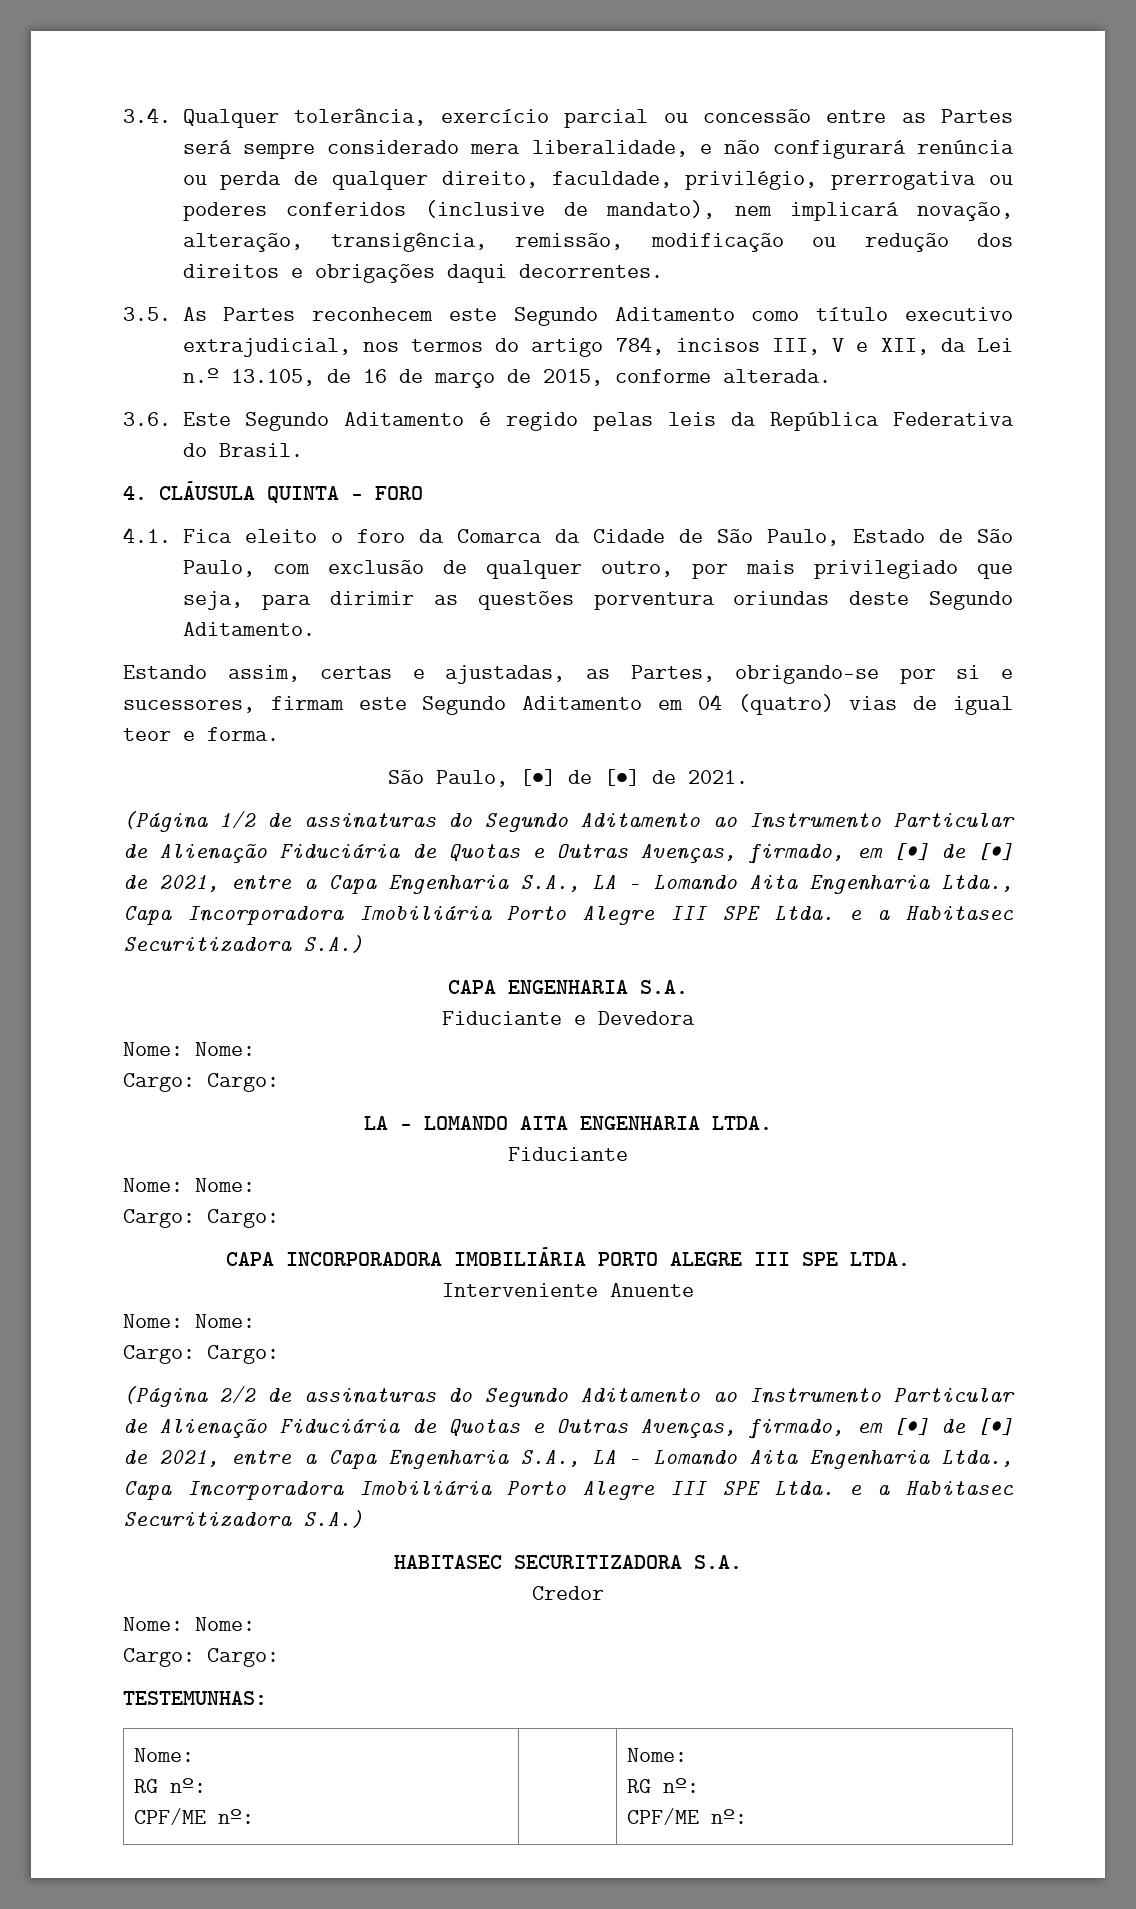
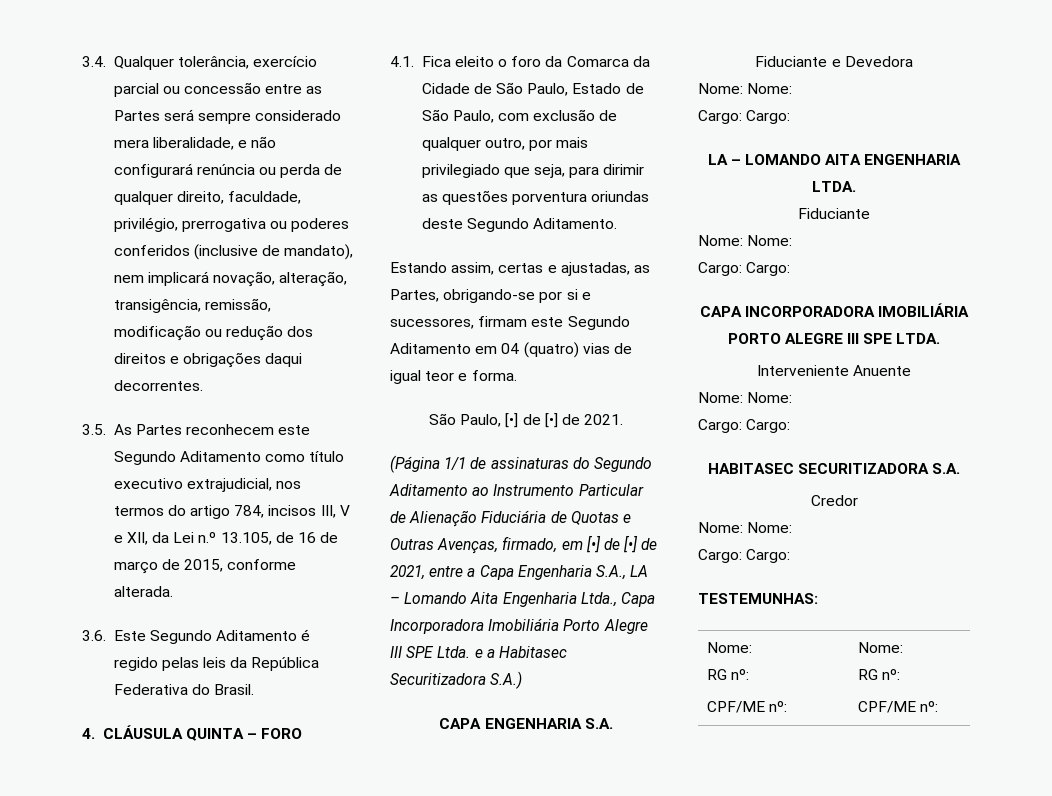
- (Página 1/2 de assinaturas do Segundo Aditamento ao Instrumento Particular de Alienação Fiduciária de Quotas e Outras Avenças, firmado, em [•] de [•] de 2021, entre a Capa Engenharia S.A., LA – Lomando Aita Engenharia Ltda., Capa Incorporadora Imobiliária Porto Alegre III SPE Ltda. e a Habitasec Securitizadora S.A.)
+ (Página 1/1 de assinaturas do Segundo Aditamento ao Instrumento Particular de Alienação Fiduciária de Quotas e Outras Avenças, firmado, em [•] de [•] de 2021, entre a Capa Engenharia S.A., LA – Lomando Aita Engenharia Ltda., Capa Incorporadora Imobiliária Porto Alegre III SPE Ltda. e a Habitasec Securitizadora S.A.)
- (Página 2/2 de assinaturas do Segundo Aditamento ao Instrumento Particular de Alienação Fiduciária de Quotas e Outras Avenças, firmado, em [•] de [•] de 2021, entre a Capa Engenharia S.A., LA – Lomando Aita Engenharia Ltda., Capa Incorporadora Imobiliária Porto Alegre III SPE Ltda. e a Habitasec Securitizadora S.A.)

